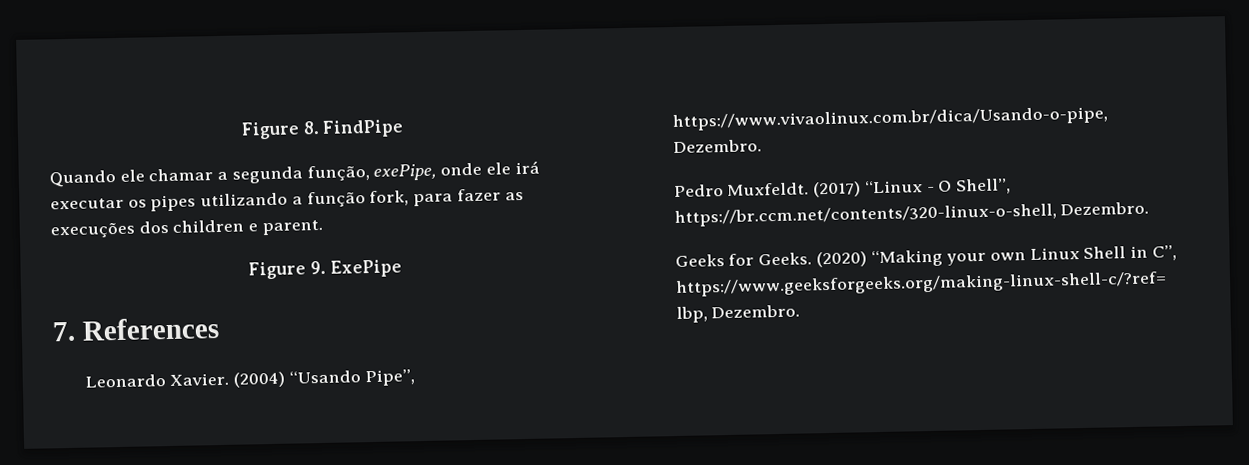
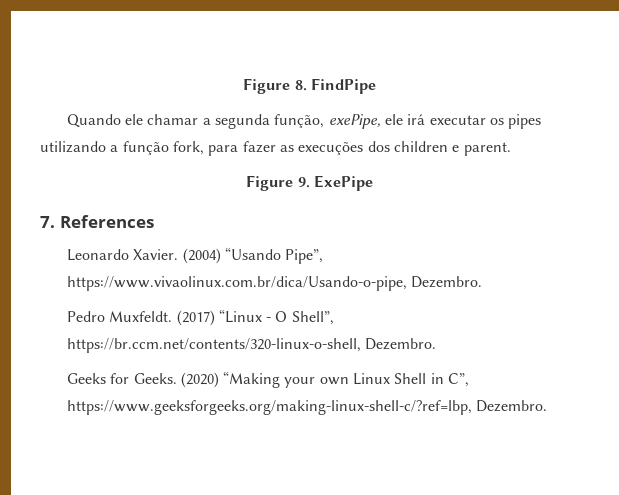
- Quando ele chamar a segunda função, exePipe, onde ele irá executar os pipes utilizando a função fork, para fazer as execuções dos children e parent.
+ Quando ele chamar a segunda função, exePipe, ele irá executar os pipes utilizando a função fork, para fazer as execuções dos children e parent.

